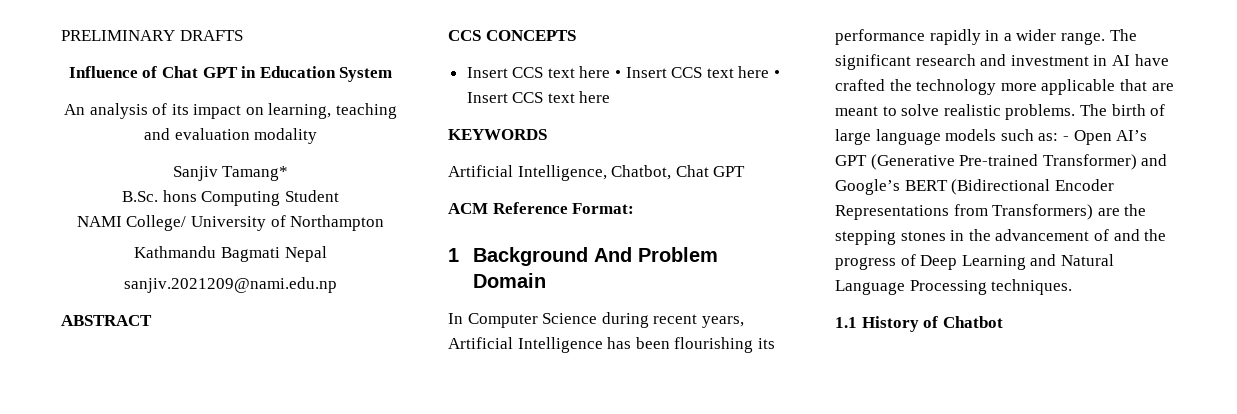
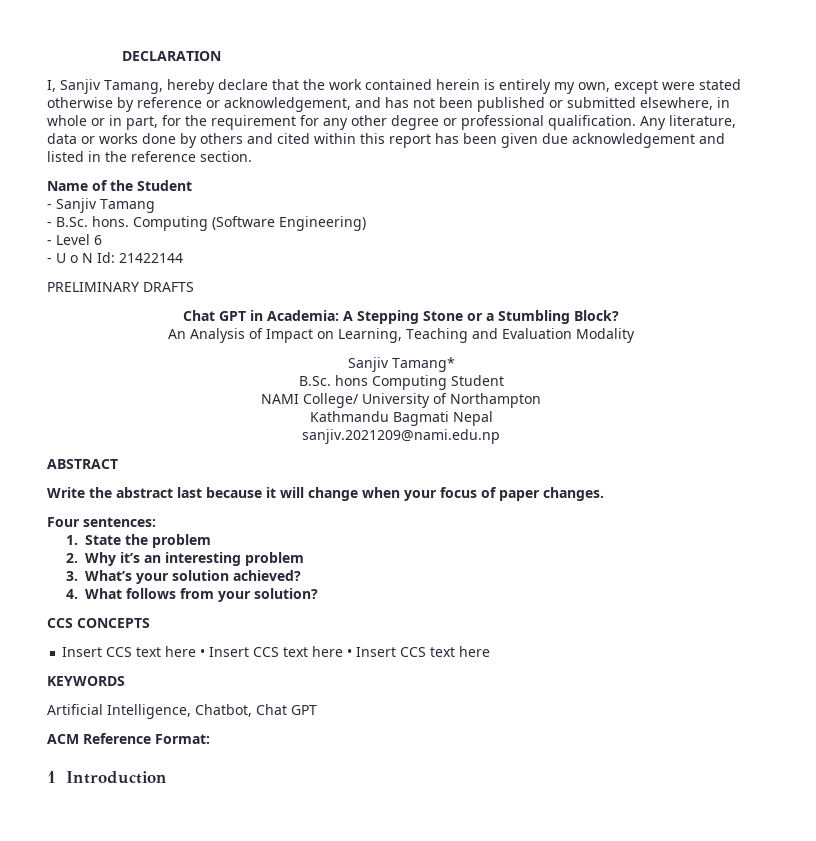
+ DECLARATION
+ I, Sanjiv Tamang, hereby declare that the work contained herein is entirely my own, except were stated otherwise by reference or acknowledgement, and has not been published or submitted elsewhere, in whole or in part, for the requirement for any other degree or professional qualification. Any literature, data or works done by others and cited within this report has been given due acknowledgement and listed in the reference section.
+ Name of the Student
+ - Sanjiv Tamang
+ - B.Sc. hons. Computing (Software Engineering)
+ - Level 6
+ - U o N Id: 21422144
- Influence of Chat GPT in Education System
- An analysis of its impact on learning, teaching and evaluation modality
+ Chat GPT in Academia: A Stepping Stone or a Stumbling Block?
+ An Analysis of Impact on Learning, Teaching and Evaluation Modality
+ Write the abstract last because it will change when your focus of paper changes.
+ Four sentences:
+ 1. State the problem
+ 2. Why it’s an interesting problem
+ 3. What’s your solution achieved?
+ 4. What follows from your solution?
- 1 Background And Problem Domain
- In Computer Science during recent years, Artificial Intelligence has been flourishing its performance rapidly in a wider range. The significant research and investment in AI have crafted the technology more applicable that are meant to solve realistic problems. The birth of large language models such as: - Open AI’s GPT (Generative Pre-trained Transformer) and Google’s BERT (Bidirectional Encoder Representations from Transformers) are the stepping stones in the advancement of and the progress of Deep Learning and Natural Language Processing techniques.
- 1.1 History of Chatbot
+ 1 Introduction

